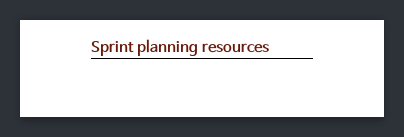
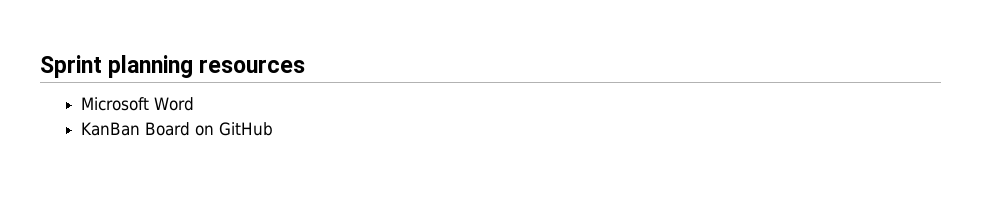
+ Microsoft Word
+ KanBan Board on GitHub

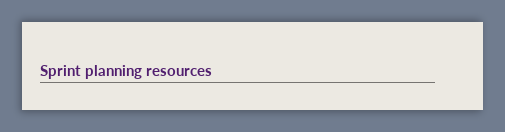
- Microsoft Word
- KanBan Board on GitHub

